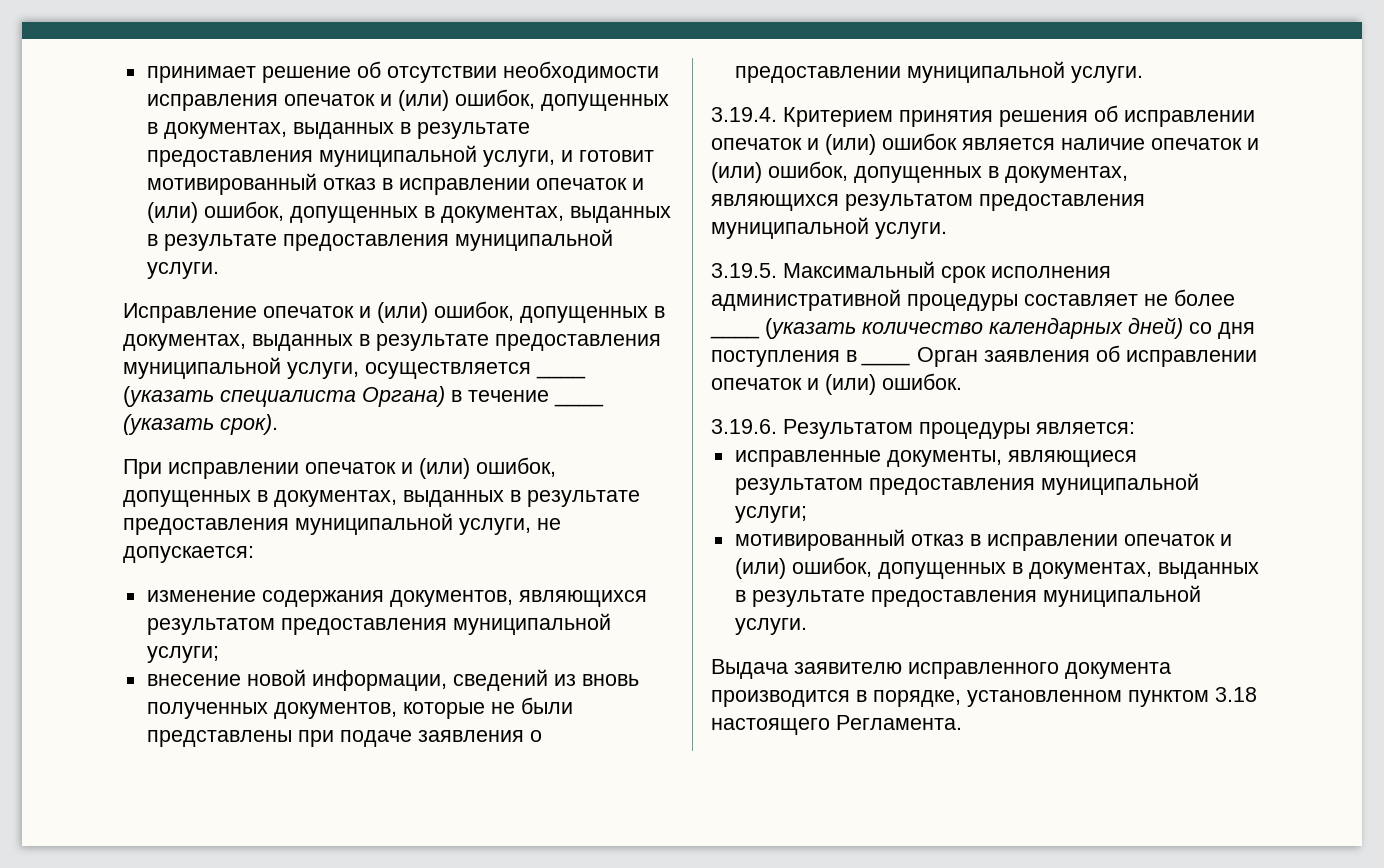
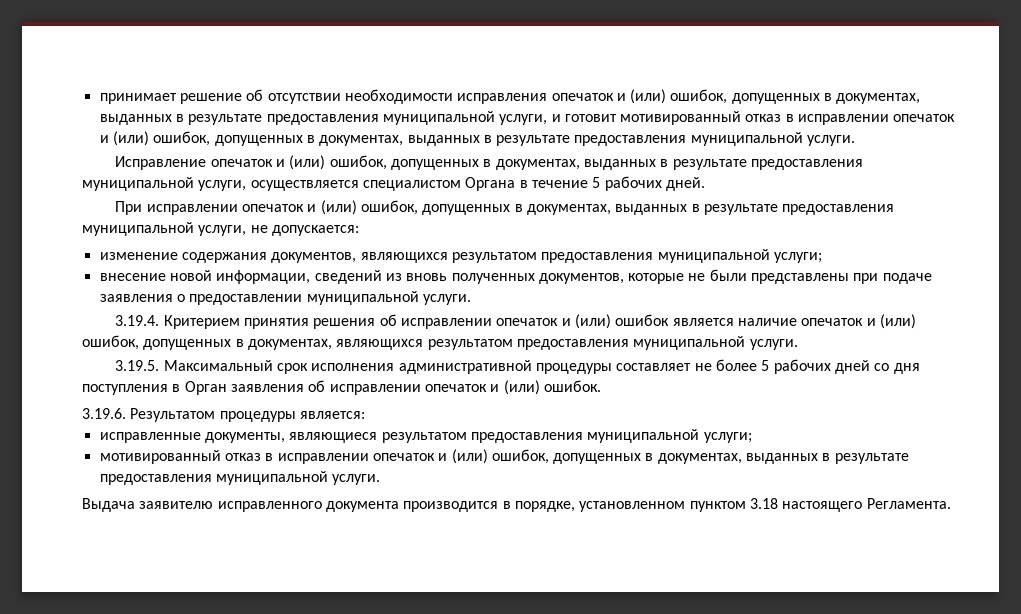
- Исправление опечаток и (или) ошибок, допущенных в документах, выданных в результате предоставления муниципальной услуги, осуществляется ____ (указать специалиста Органа) в течение ____ (указать срок).
+ Исправление опечаток и (или) ошибок, допущенных в документах, выданных в результате предоставления муниципальной услуги, осуществляется специалистом Органа в течение 5 рабочих дней.
- 3.19.5. Максимальный срок исполнения административной процедуры составляет не более ____ (указать количество календарных дней) со дня поступления в ____ Орган заявления об исправлении опечаток и (или) ошибок.
+ 3.19.5. Максимальный срок исполнения административной процедуры составляет не более 5 рабочих дней со дня поступления в Орган заявления об исправлении опечаток и (или) ошибок.

